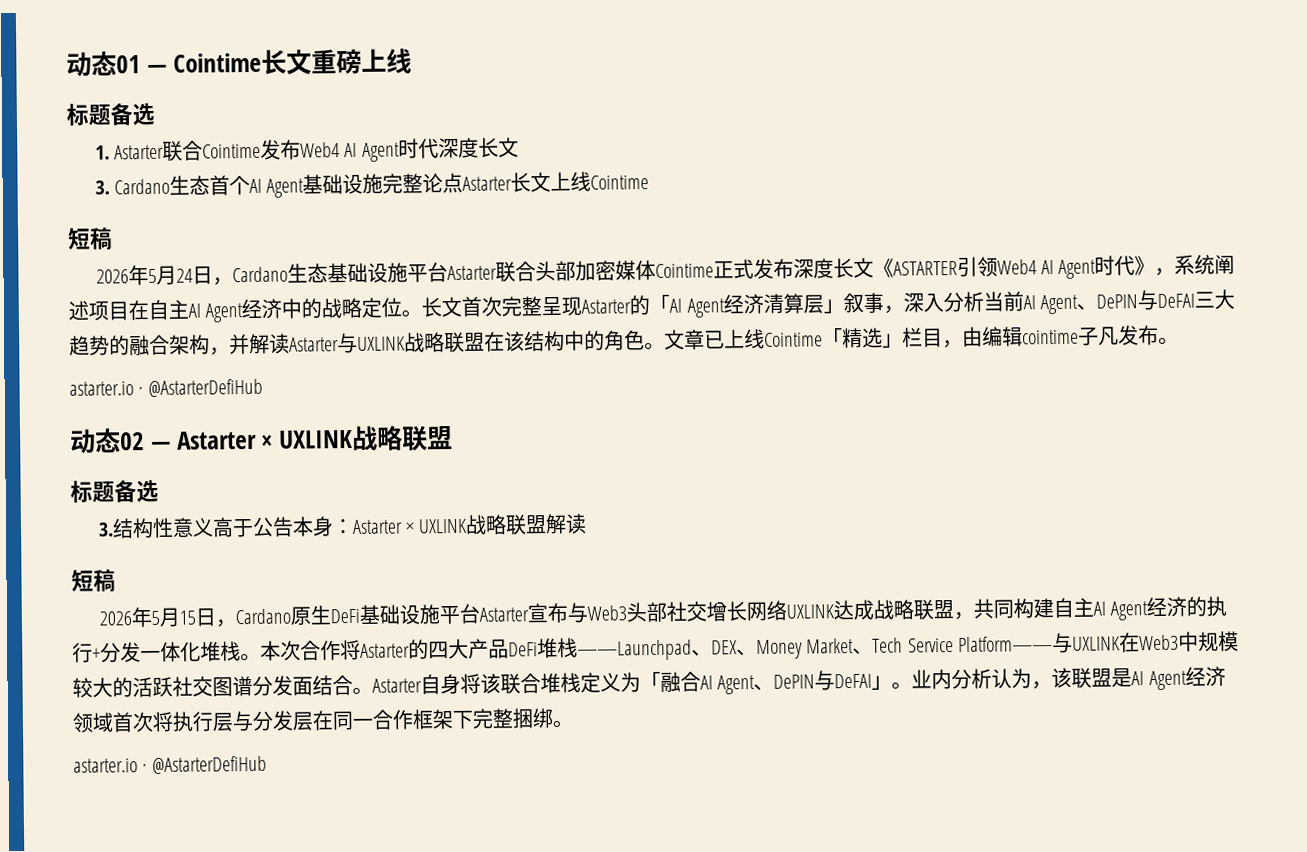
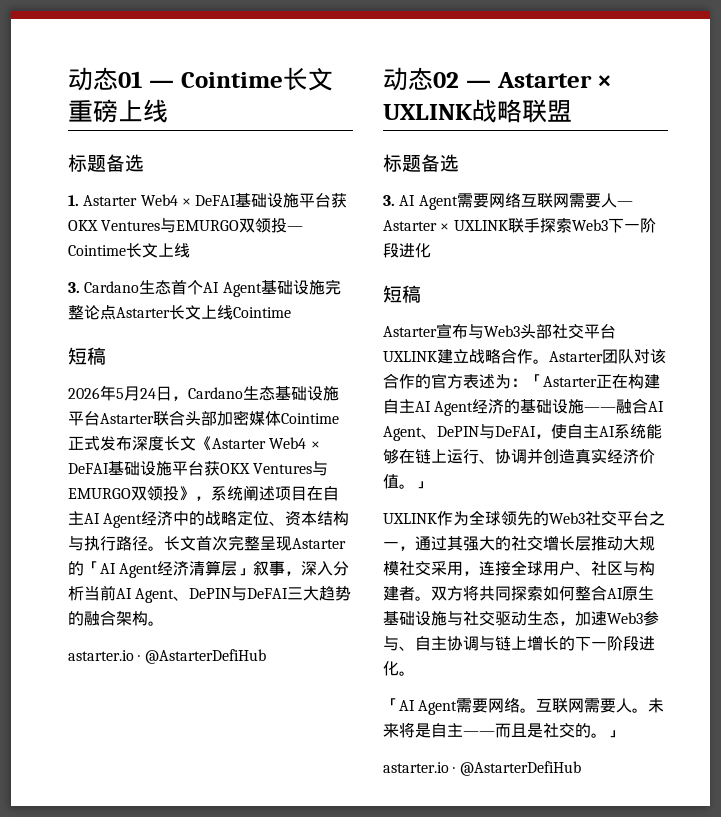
- 1. Astarter联合Cointime发布Web4 AI Agent时代深度长文
+ 1. Astarter Web4 × DeFAI基础设施平台获OKX Ventures与EMURGO双领投— Cointime长文上线
- 2026年5月24日，Cardano生态基础设施平台Astarter联合头部加密媒体Cointime正式发布深度长文《ASTARTER引领Web4 AI Agent时代》，系统阐述项目在自主AI Agent经济中的战略定位。
+ 2026年5月24日，Cardano生态基础设施平台Astarter联合头部加密媒体Cointime正式发布深度长文《Astarter Web4 × DeFAI基础设施平台获OKX Ventures与EMURGO双领投》，系统阐述项目在自主AI Agent经济中的战略定位、资本结构与执行路径。
- 长文首次完整呈现Astarter的「AI Agent经济清算层」叙事，深入分析当前AI Agent、DePIN与DeFAI三大趋势的融合架构，并解读Astarter与UXLINK战略联盟在该结构中的角色。文章已上线Cointime「精选」栏目，由编辑cointime子凡发布。
+ 长文首次完整呈现Astarter的「AI Agent经济清算层」叙事，深入分析当前AI Agent、DePIN与DeFAI三大趋势的融合架构。
- 3.结构性意义高于公告本身：Astarter × UXLINK战略联盟解读
+ 3. AI Agent需要网络互联网需要人— Astarter × UXLINK联手探索Web3下一阶段进化
  短稿
- 2026年5月15日，Cardano原生DeFi基础设施平台Astarter宣布与Web3头部社交增长网络UXLINK达成战略联盟，共同构建自主AI Agent经济的执行+分发一体化堆栈。本次合作将Astarter的四大产品DeFi堆栈——Launchpad、DEX、Money Market、Tech Service Platform——与UXLINK在Web3中规模较大的活跃社交图谱分发面结合。Astarter自身将该联合堆栈定义为「融合AI Agent、DePIN与DeFAI」。业内分析认为，该联盟是AI Agent经济领域首次将执行层与分发层在同一合作框架下完整捆绑。
+ Astarter宣布与Web3头部社交平台UXLINK建立战略合作。Astarter团队对该合作的官方表述为：「Astarter正在构建自主AI Agent经济的基础设施——融合AI Agent、DePIN与DeFAI，使自主AI系统能够在链上运行、协调并创造真实经济价值。」
+ UXLINK作为全球领先的Web3社交平台之一，通过其强大的社交增长层推动大规模社交采用，连接全球用户、社区与构建者。双方将共同探索如何整合AI原生基础设施与社交驱动生态，加速Web3参与、自主协调与链上增长的下一阶段进化。
+ 「AI Agent需要网络。互联网需要人。未来将是自主——而且是社交的。」

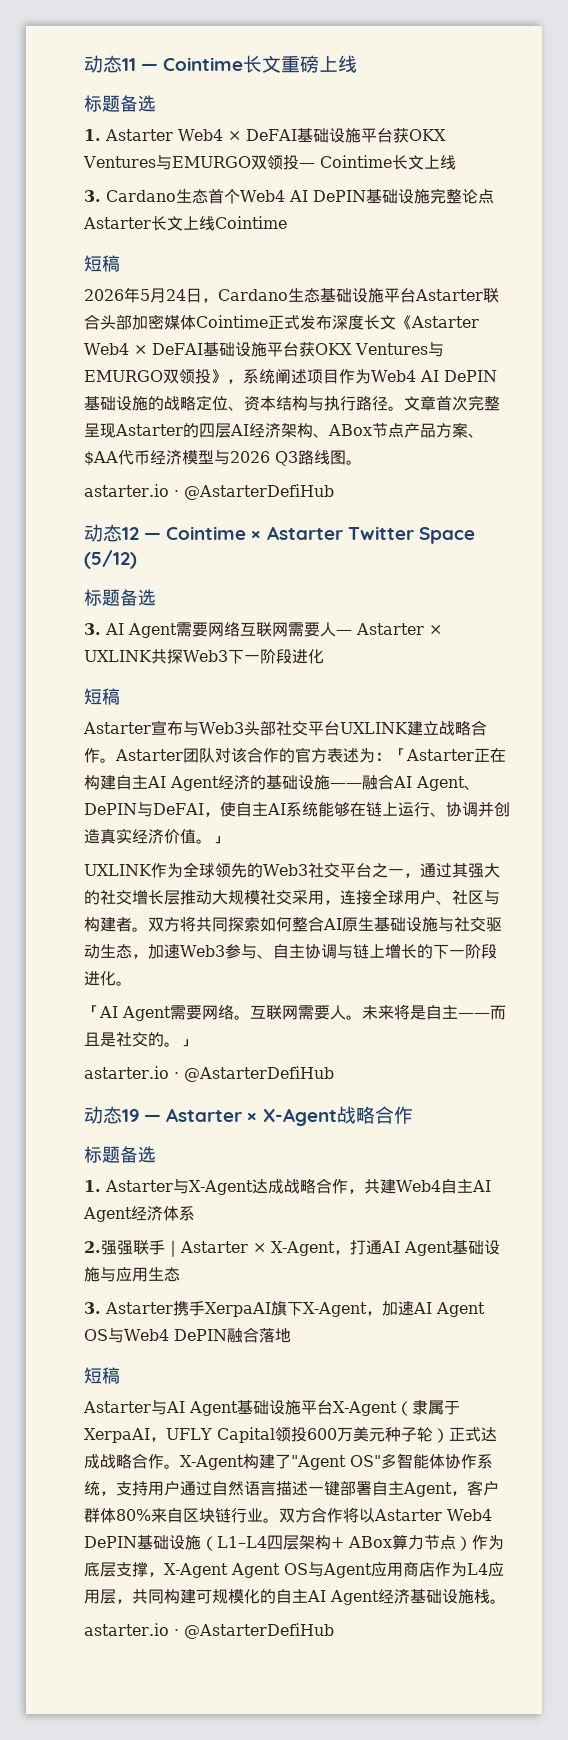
- 动态01 — Cointime长文重磅上线
+ 动态11 — Cointime长文重磅上线
- 3. Cardano生态首个AI Agent基础设施完整论点Astarter长文上线Cointime
+ 3. Cardano生态首个Web4 AI DePIN基础设施完整论点Astarter长文上线Cointime
- 2026年5月24日，Cardano生态基础设施平台Astarter联合头部加密媒体Cointime正式发布深度长文《Astarter Web4 × DeFAI基础设施平台获OKX Ventures与EMURGO双领投》，系统阐述项目在自主AI Agent经济中的战略定位、资本结构与执行路径。
+ 2026年5月24日，Cardano生态基础设施平台Astarter联合头部加密媒体Cointime正式发布深度长文《Astarter Web4 × DeFAI基础设施平台获OKX Ventures与EMURGO双领投》，系统阐述项目作为Web4 AI DePIN基础设施的战略定位、资本结构与执行路径。
- 长文首次完整呈现Astarter的「AI Agent经济清算层」叙事，深入分析当前AI Agent、DePIN与DeFAI三大趋势的融合架构。
+ 文章首次完整呈现Astarter的四层AI经济架构、ABox节点产品方案、$AA代币经济模型与2026 Q3路线图。
- 动态02 — Astarter × UXLINK战略联盟
+ 动态12 — Cointime × Astarter Twitter Space (5/12)
- 3. AI Agent需要网络互联网需要人— Astarter × UXLINK联手探索Web3下一阶段进化
+ 3. AI Agent需要网络互联网需要人— Astarter × UXLINK共探Web3下一阶段进化
+ 动态19 — Astarter × X-Agent战略合作
+ 标题备选
+ 1. Astarter与X-Agent达成战略合作，共建Web4自主AI Agent经济体系
+ 2.强强联手｜Astarter × X-Agent，打通AI Agent基础设施与应用生态
+ 3. Astarter携手XerpaAI旗下X-Agent，加速AI Agent OS与Web4 DePIN融合落地
+ 短稿
+ Astarter与AI Agent基础设施平台X-Agent（隶属于XerpaAI，UFLY Capital领投600万美元种子轮）正式达成战略合作。X-Agent构建了"Agent OS"多智能体协作系统，支持用户通过自然语言描述一键部署自主Agent，客户群体80%来自区块链行业。双方合作将以Astarter Web4 DePIN基础设施（L1–L4四层架构+ ABox算力节点）作为底层支撑，X-Agent Agent OS与Agent应用商店作为L4应用层，共同构建可规模化的自主AI Agent经济基础设施栈。
+ astarter.io · @AstarterDefiHub

